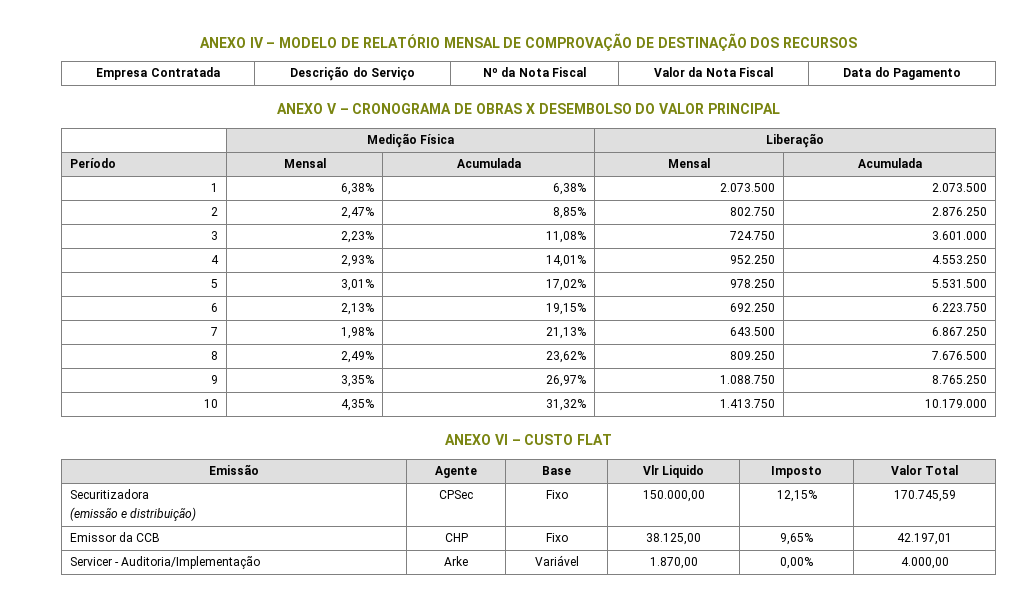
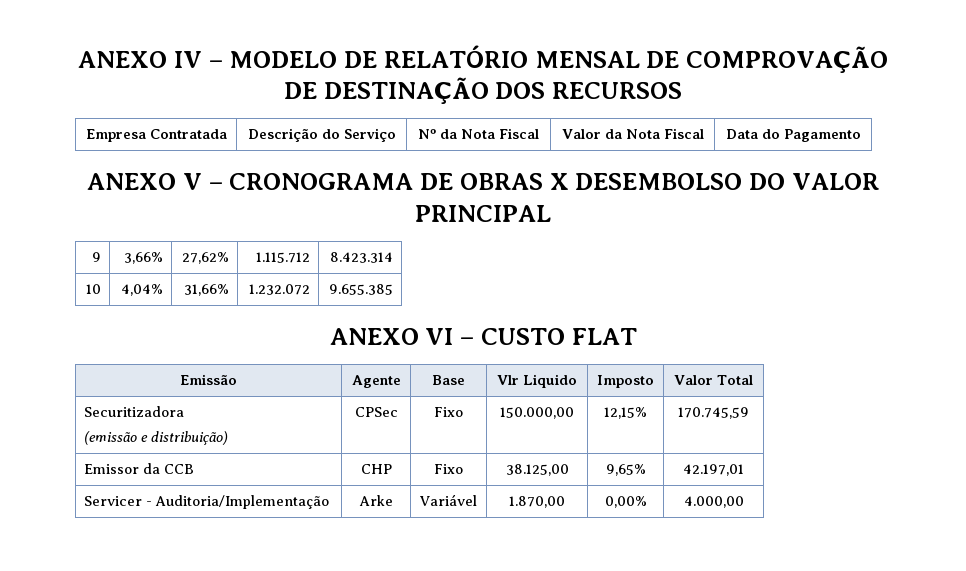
- | Medição Física | Liberação
- Período | Mensal | Acumulada | Mensal | Acumulada
- 1 | 6,38% | 6,38% | 2.073.500 | 2.073.500
- 2 | 2,47% | 8,85% | 802.750 | 2.876.250
- 3 | 2,23% | 11,08% | 724.750 | 3.601.000
- 4 | 2,93% | 14,01% | 952.250 | 4.553.250
- 5 | 3,01% | 17,02% | 978.250 | 5.531.500
- 6 | 2,13% | 19,15% | 692.250 | 6.223.750
- 7 | 1,98% | 21,13% | 643.500 | 6.867.250
- 8 | 2,49% | 23,62% | 809.250 | 7.676.500
- 9 | 3,35% | 26,97% | 1.088.750 | 8.765.250
- 10 | 4,35% | 31,32% | 1.413.750 | 10.179.000
+ 9 | 3,66% | 27,62% | 1.115.712 | 8.423.314
+ 10 | 4,04% | 31,66% | 1.232.072 | 9.655.385

